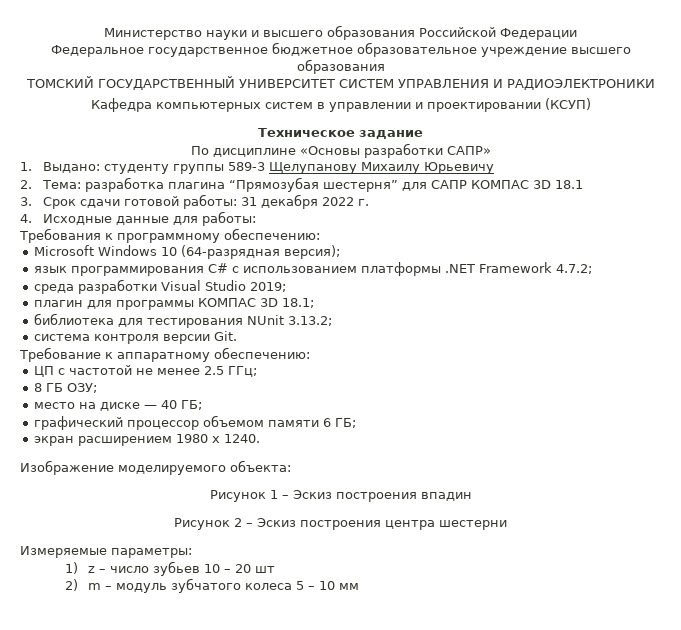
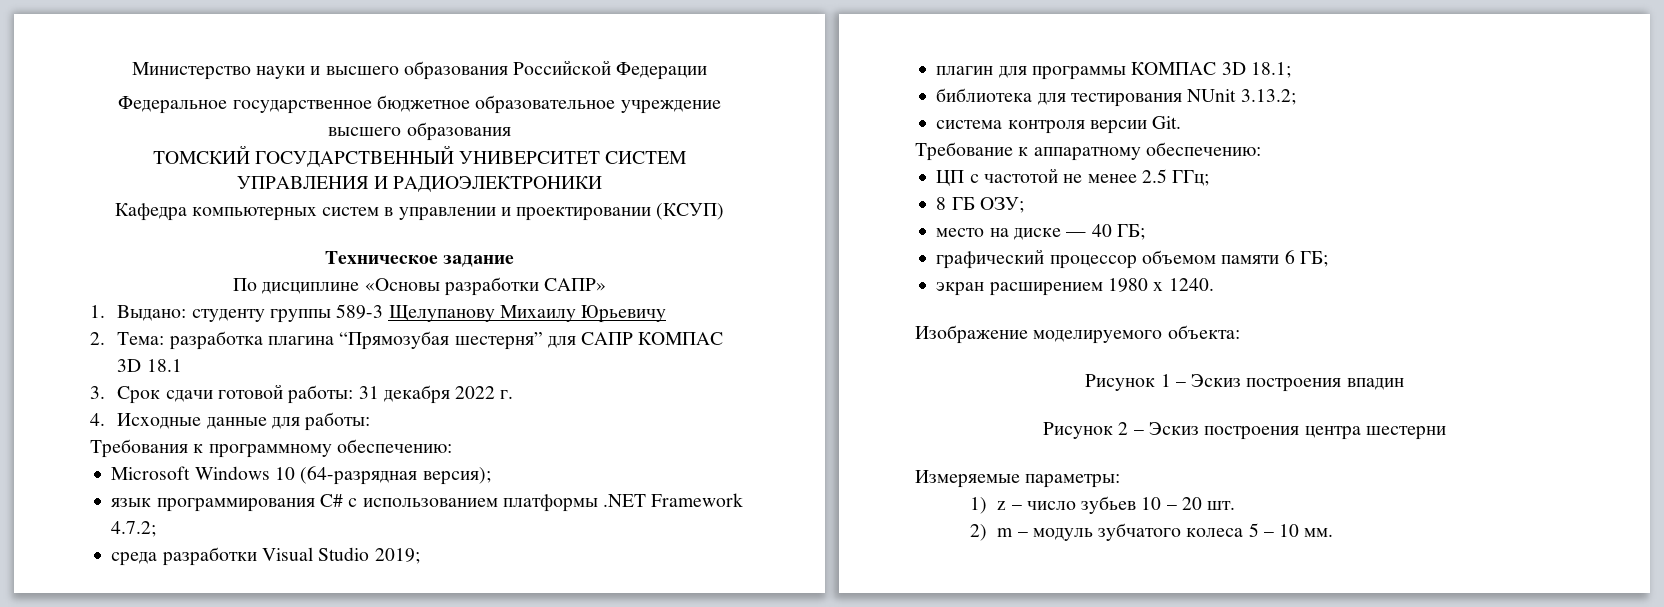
- 1) z – число зубьев 10 – 20 шт
+ 1) z – число зубьев 10 – 20 шт.
- 2) m – модуль зубчатого колеса 5 – 10 мм
+ 2) m – модуль зубчатого колеса 5 – 10 мм.

